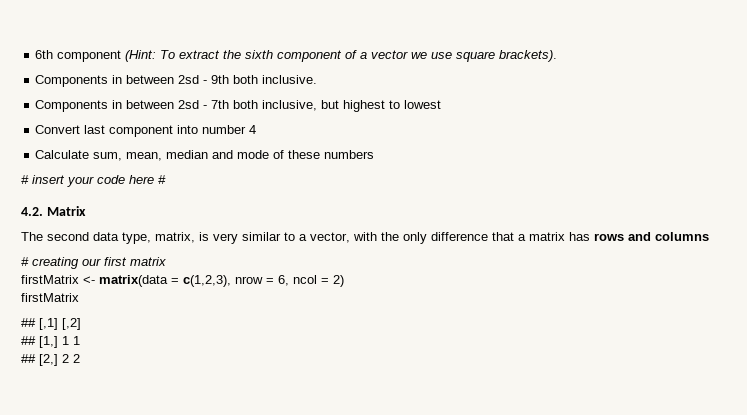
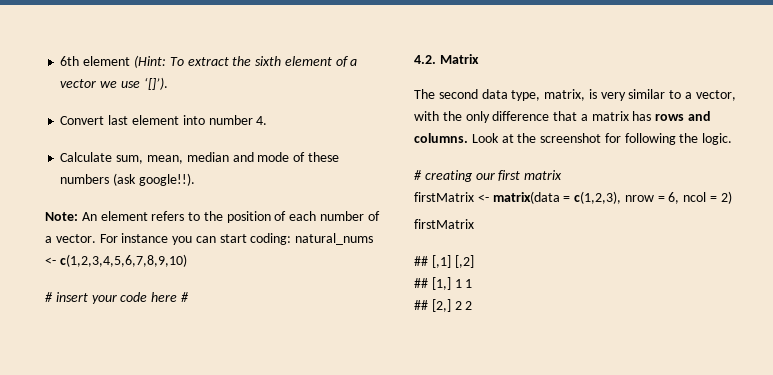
- 6th component (Hint: To extract the sixth component of a vector we use square brackets).
- Components in between 2sd - 9th both inclusive.
- Components in between 2sd - 7th both inclusive, but highest to lowest
+ 6th element (Hint: To extract the sixth element of a vector we use ‘[]’).
- Convert last component into number 4
+ Convert last element into number 4.
- Calculate sum, mean, median and mode of these numbers
+ Calculate sum, mean, median and mode of these numbers (ask google!!).
+ Note: An element refers to the position of each number of a vector. For instance you can start coding: natural_nums <- c(1,2,3,4,5,6,7,8,9,10)
- The second data type, matrix, is very similar to a vector, with the only difference that a matrix has rows and columns
+ The second data type, matrix, is very similar to a vector, with the only difference that a matrix has rows and columns. Look at the screenshot for following the logic.

